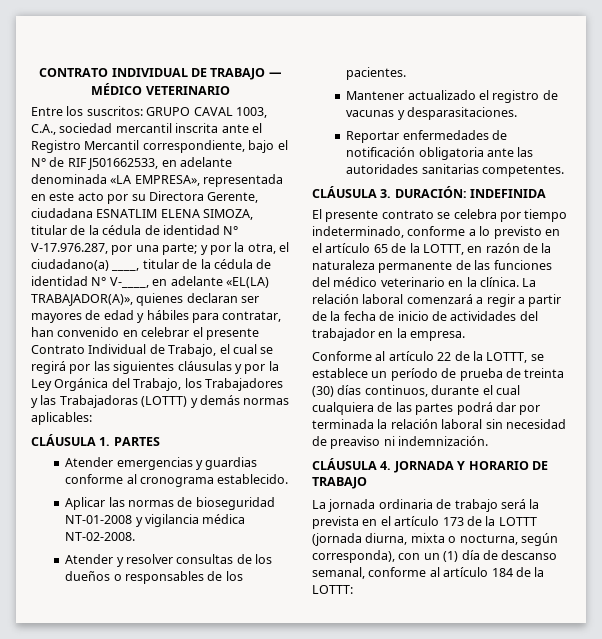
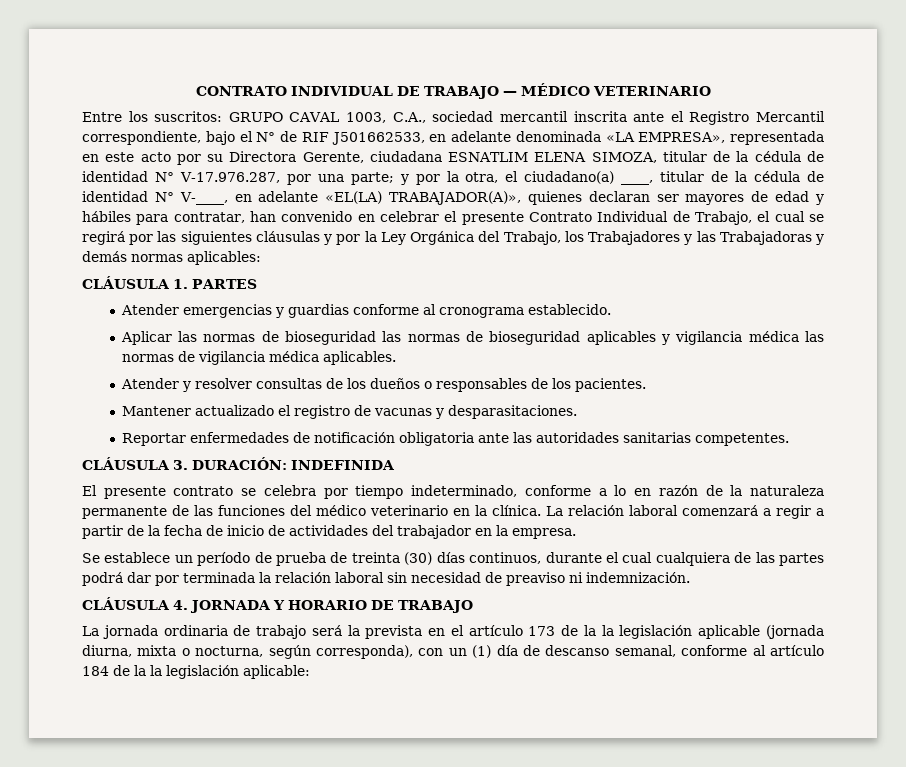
- y por la otra, el ciudadano(a) ____, titular de la cédula de identidad N° V-____, en adelante «EL(LA) TRABAJADOR(A)», quienes declaran ser mayores de edad y hábiles para contratar, han convenido en celebrar el presente Contrato Individual de Trabajo, el cual se regirá por las siguientes cláusulas y por la Ley Orgánica del Trabajo, los Trabajadores y las Trabajadoras (LOTTT) y demás normas aplicables:
+ y por la otra, el ciudadano(a) ____, titular de la cédula de identidad N° V-____, en adelante «EL(LA) TRABAJADOR(A)», quienes declaran ser mayores de edad y hábiles para contratar, han convenido en celebrar el presente Contrato Individual de Trabajo, el cual se regirá por las siguientes cláusulas y por la Ley Orgánica del Trabajo, los Trabajadores y las Trabajadoras y demás normas aplicables:
- Aplicar las normas de bioseguridad NT-01-2008 y vigilancia médica NT-02-2008.
+ Aplicar las normas de bioseguridad las normas de bioseguridad aplicables y vigilancia médica las normas de vigilancia médica aplicables.
- El presente contrato se celebra por tiempo indeterminado, conforme a lo previsto en el artículo 65 de la LOTTT, en razón de la naturaleza permanente de las funciones del médico veterinario en la clínica.
+ El presente contrato se celebra por tiempo indeterminado, conforme a lo en razón de la naturaleza permanente de las funciones del médico veterinario en la clínica.
- Conforme al artículo 22 de la LOTTT, se establece un período de prueba de treinta (30) días continuos, durante el cual cualquiera de las partes podrá dar por terminada la relación laboral sin necesidad de preaviso ni indemnización.
+ Se establece un período de prueba de treinta (30) días continuos, durante el cual cualquiera de las partes podrá dar por terminada la relación laboral sin necesidad de preaviso ni indemnización.
- La jornada ordinaria de trabajo será la prevista en el artículo 173 de la LOTTT (jornada diurna, mixta o nocturna, según corresponda), con un (1) día de descanso semanal, conforme al artículo 184 de la LOTTT:
+ La jornada ordinaria de trabajo será la prevista en el artículo 173 de la la legislación aplicable (jornada diurna, mixta o nocturna, según corresponda), con un (1) día de descanso semanal, conforme al artículo 184 de la la legislación aplicable:

